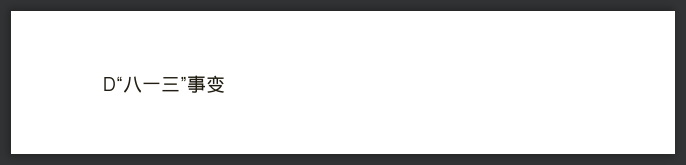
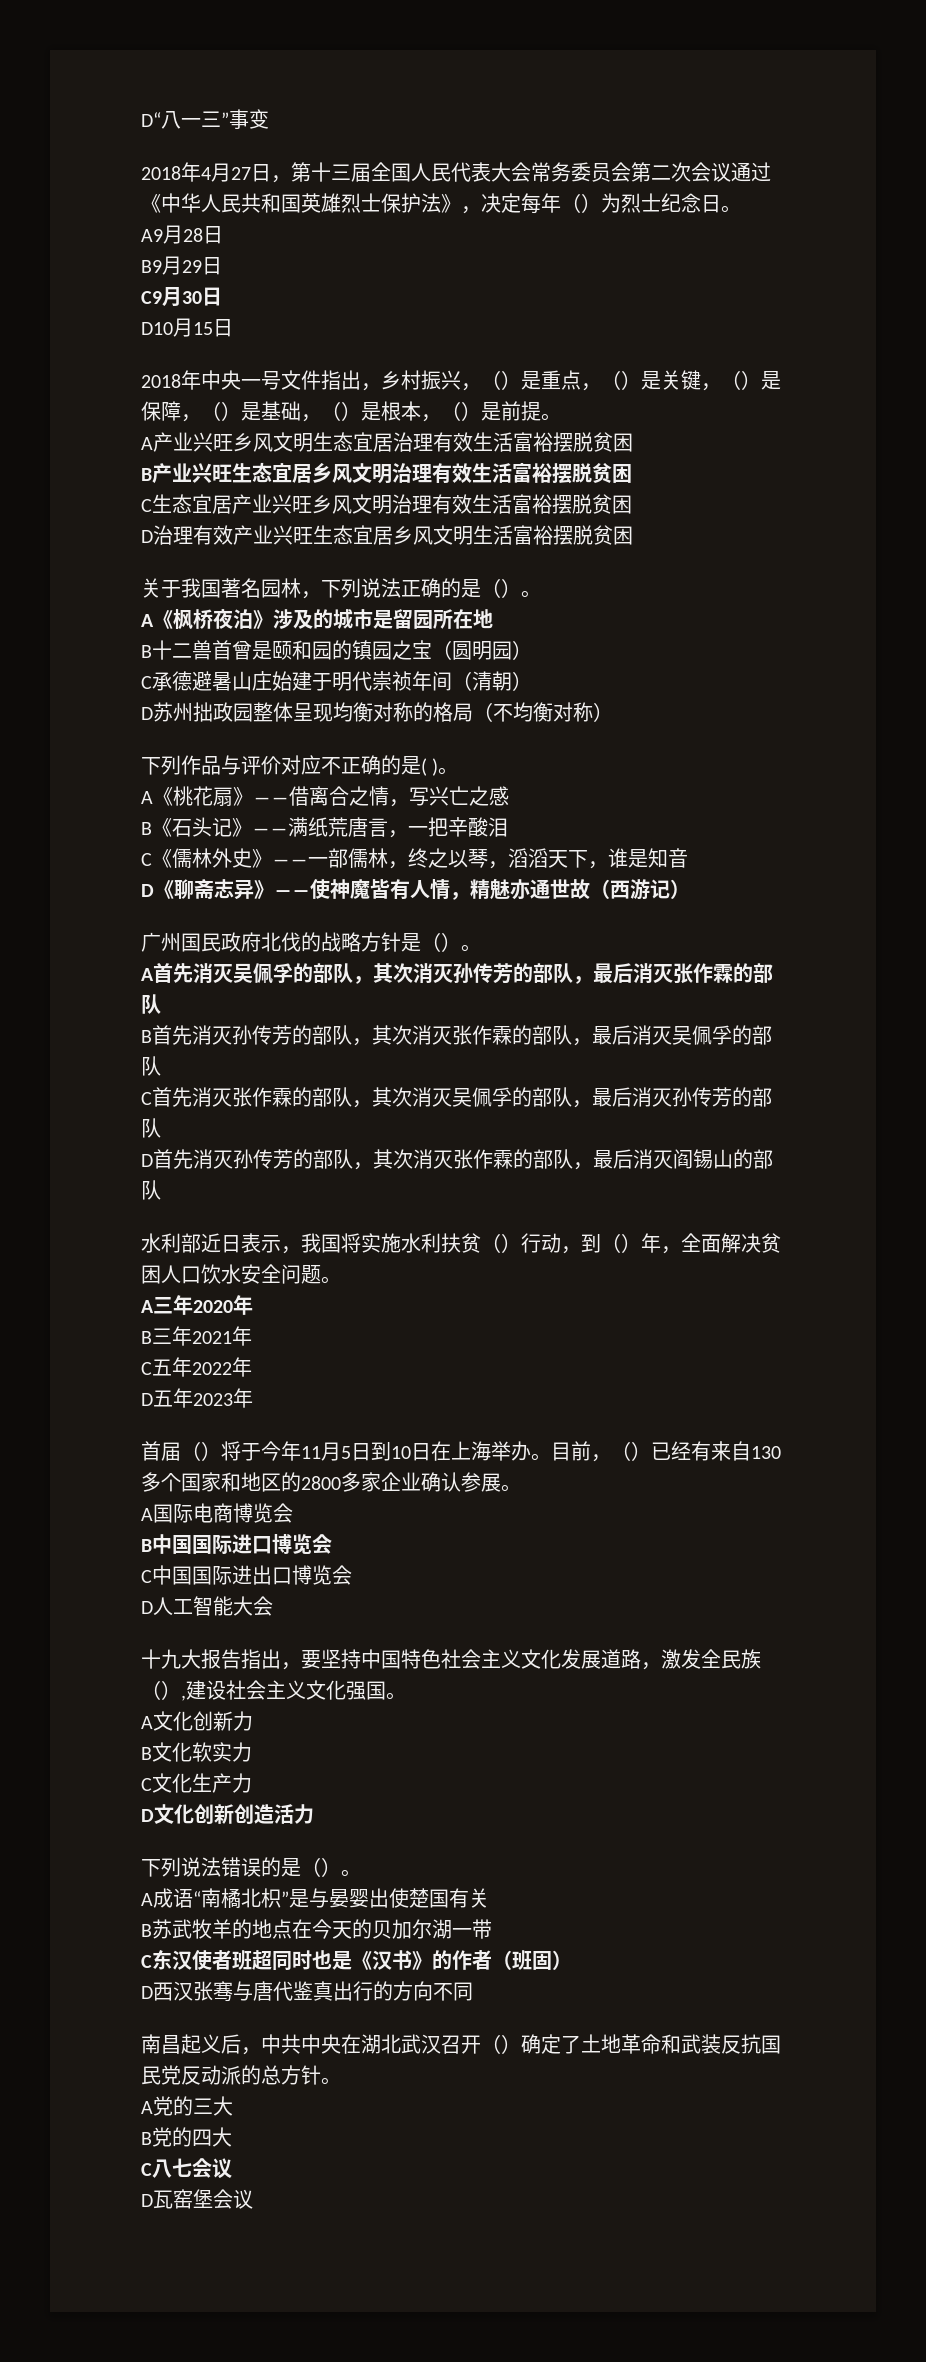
+ 2018年4月27日，第十三届全国人民代表大会常务委员会第二次会议通过《中华人民共和国英雄烈士保护法》，决定每年（）为烈士纪念日。
+ A9月28日
+ B9月29日
+ C9月30日
+ D10月15日
+ 2018年中央一号文件指出，乡村振兴，（）是重点，（）是关键，（）是保障，（）是基础，（）是根本，（）是前提。
+ A产业兴旺乡风文明生态宜居治理有效生活富裕摆脱贫困
+ B产业兴旺生态宜居乡风文明治理有效生活富裕摆脱贫困
+ C生态宜居产业兴旺乡风文明治理有效生活富裕摆脱贫困
+ D治理有效产业兴旺生态宜居乡风文明生活富裕摆脱贫困
+ 关于我国著名园林，下列说法正确的是（）。
+ A《枫桥夜泊》涉及的城市是留园所在地
+ B十二兽首曾是颐和园的镇园之宝（圆明园）
+ C承德避暑山庄始建于明代崇祯年间（清朝）
+ D苏州拙政园整体呈现均衡对称的格局（不均衡对称）
+ 下列作品与评价对应不正确的是( )。
+ A《桃花扇》――借离合之情，写兴亡之感
+ B《石头记》――满纸荒唐言，一把辛酸泪
+ C《儒林外史》――一部儒林，终之以琴，滔滔天下，谁是知音
+ D《聊斋志异》――使神魔皆有人情，精魅亦通世故（西游记）
+ 广州国民政府北伐的战略方针是（）。
+ A首先消灭吴佩孚的部队，其次消灭孙传芳的部队，最后消灭张作霖的部队
+ B首先消灭孙传芳的部队，其次消灭张作霖的部队，最后消灭吴佩孚的部队
+ C首先消灭张作霖的部队，其次消灭吴佩孚的部队，最后消灭孙传芳的部队
+ D首先消灭孙传芳的部队，其次消灭张作霖的部队，最后消灭阎锡山的部队
+ 水利部近日表示，我国将实施水利扶贫（）行动，到（）年，全面解决贫困人口饮水安全问题。
+ A三年2020年
+ B三年2021年
+ C五年2022年
+ D五年2023年
+ 首届（）将于今年11月5日到10日在上海举办。目前，（）已经有来自130多个国家和地区的2800多家企业确认参展。
+ A国际电商博览会
+ B中国国际进口博览会
+ C中国国际进出口博览会
+ D人工智能大会
+ 十九大报告指出，要坚持中国特色社会主义文化发展道路，激发全民族（）,建设社会主义文化强国。
+ A文化创新力
+ B文化软实力
+ C文化生产力
+ D文化创新创造活力
+ 下列说法错误的是（）。
+ A成语“南橘北枳”是与晏婴出使楚国有关
+ B苏武牧羊的地点在今天的贝加尔湖一带
+ C东汉使者班超同时也是《汉书》的作者（班固）
+ D西汉张骞与唐代鉴真出行的方向不同
+ 南昌起义后，中共中央在湖北武汉召开（）确定了土地革命和武装反抗国民党反动派的总方针。
+ A党的三大
+ B党的四大
+ C八七会议
+ D瓦窑堡会议

